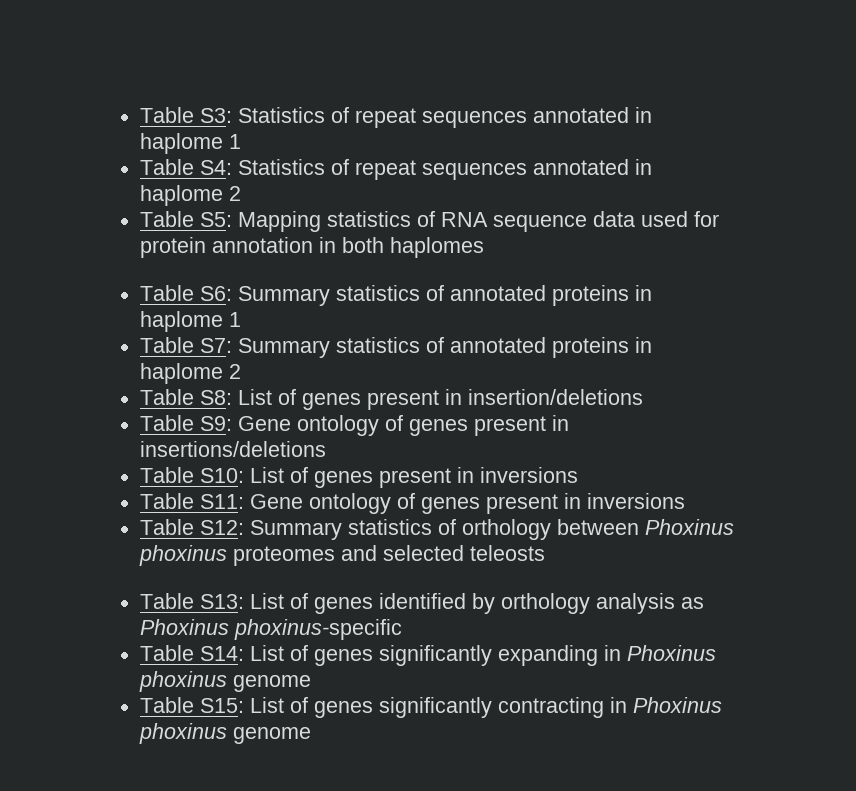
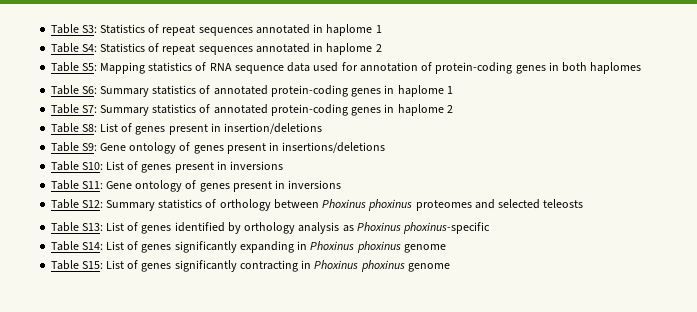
- Table S5: Mapping statistics of RNA sequence data used for protein annotation in both haplomes
+ Table S5: Mapping statistics of RNA sequence data used for annotation of protein-coding genes in both haplomes
- Table S6: Summary statistics of annotated proteins in haplome 1
+ Table S6: Summary statistics of annotated protein-coding genes in haplome 1
- Table S7: Summary statistics of annotated proteins in haplome 2
+ Table S7: Summary statistics of annotated protein-coding genes in haplome 2

